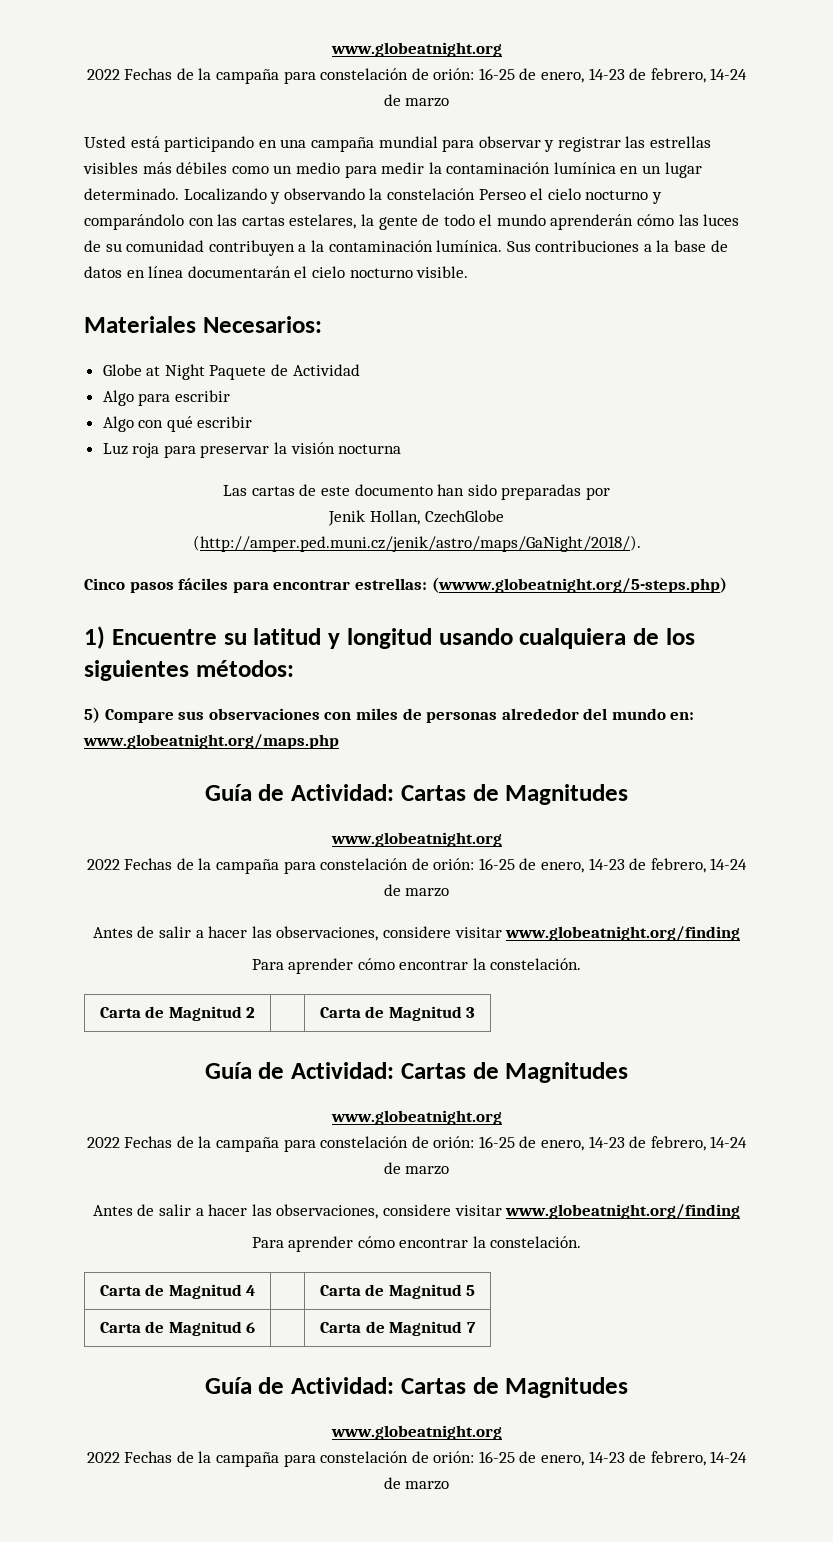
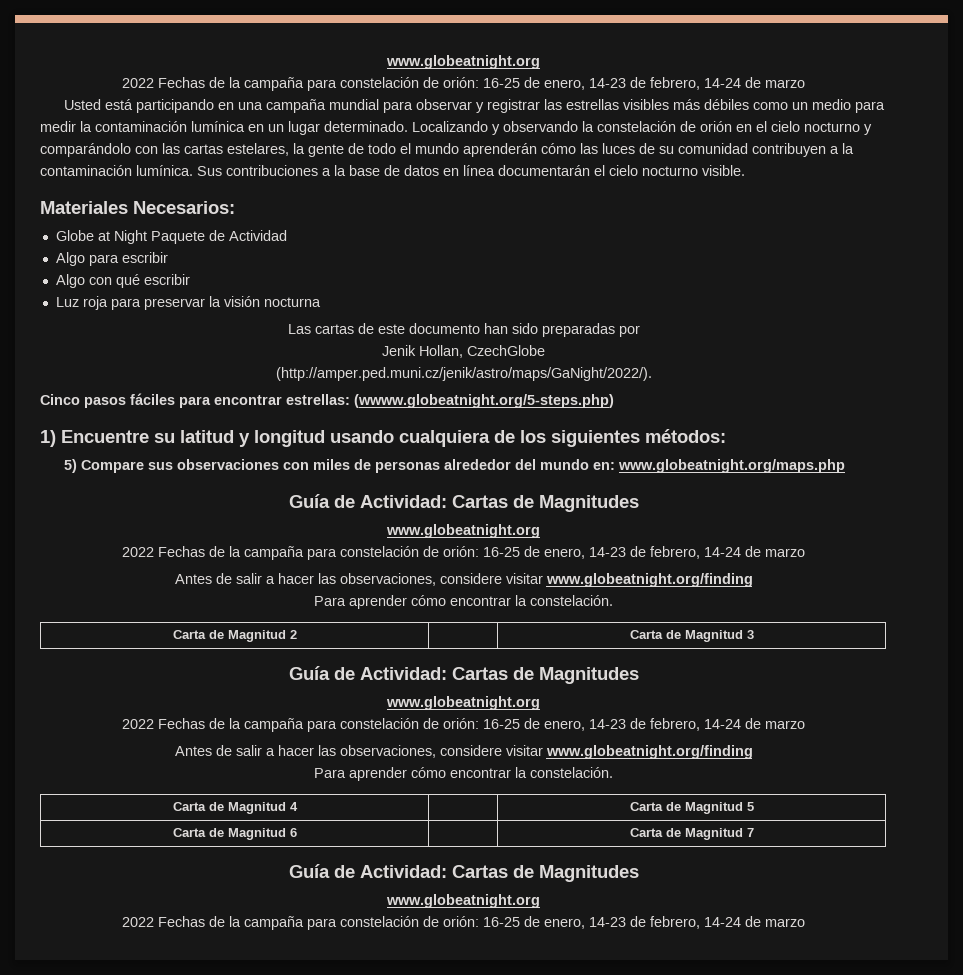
- Localizando y observando la constelación Perseo el cielo nocturno y comparándolo con las cartas estelares, la gente de todo el mundo aprenderán cómo las luces de su comunidad contribuyen a la contaminación lumínica.
+ Localizando y observando la constelación de orión en el cielo nocturno y comparándolo con las cartas estelares, la gente de todo el mundo aprenderán cómo las luces de su comunidad contribuyen a la contaminación lumínica.
- (http://amper.ped.muni.cz/jenik/astro/maps/GaNight/2018/).
+ (http://amper.ped.muni.cz/jenik/astro/maps/GaNight/2022/).

